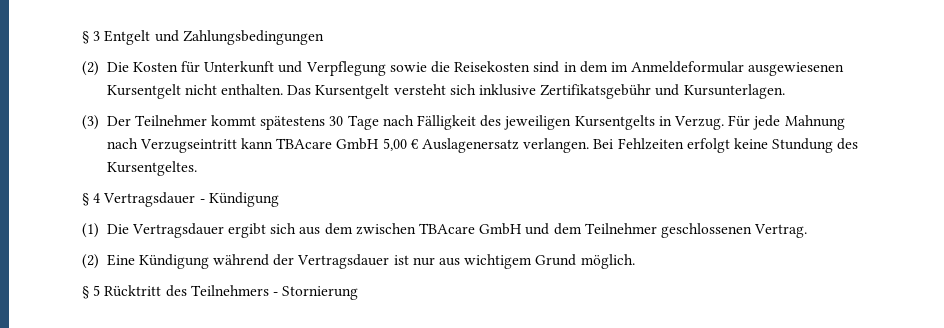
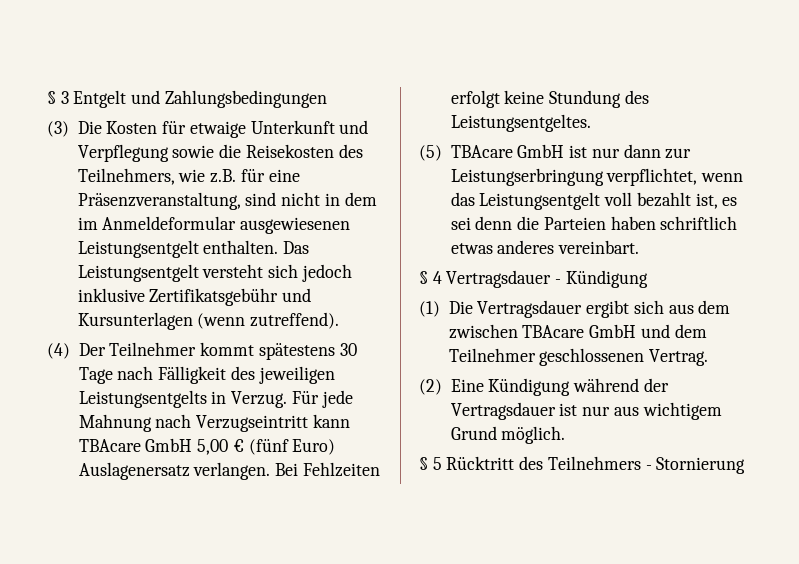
- (2) Die Kosten für Unterkunft und Verpflegung sowie die Reisekosten sind in dem im Anmeldeformular ausgewiesenen Kursentgelt nicht enthalten.
+ (3) Die Kosten für etwaige Unterkunft und Verpflegung sowie die Reisekosten des Teilnehmers, wie z.B. für eine Präsenzveranstaltung, sind nicht in dem im Anmeldeformular ausgewiesenen Leistungsentgelt enthalten.
- Das Kursentgelt versteht sich inklusive Zertifikatsgebühr und Kursunterlagen.
- (3) Der Teilnehmer kommt spätestens 30 Tage nach Fälligkeit des jeweiligen Kursentgelts in Verzug.
+ Das Leistungsentgelt versteht sich jedoch inklusive Zertifikatsgebühr und Kursunterlagen (wenn zutreffend).
+ (4) Der Teilnehmer kommt spätestens 30 Tage nach Fälligkeit des jeweiligen Leistungsentgelts in Verzug.
- Für jede Mahnung nach Verzugseintritt kann TBAcare GmbH 5,00 € Auslagenersatz verlangen.
+ Für jede Mahnung nach Verzugseintritt kann TBAcare GmbH 5,00 € (fünf Euro) Auslagenersatz verlangen.
- Bei Fehlzeiten erfolgt keine Stundung des Kursentgeltes.
+ Bei Fehlzeiten erfolgt keine Stundung des Leistungsentgeltes.
+ (5) TBAcare GmbH ist nur dann zur Leistungserbringung verpflichtet, wenn das Leistungsentgelt voll bezahlt ist, es sei denn die Parteien haben schriftlich etwas anderes vereinbart.

